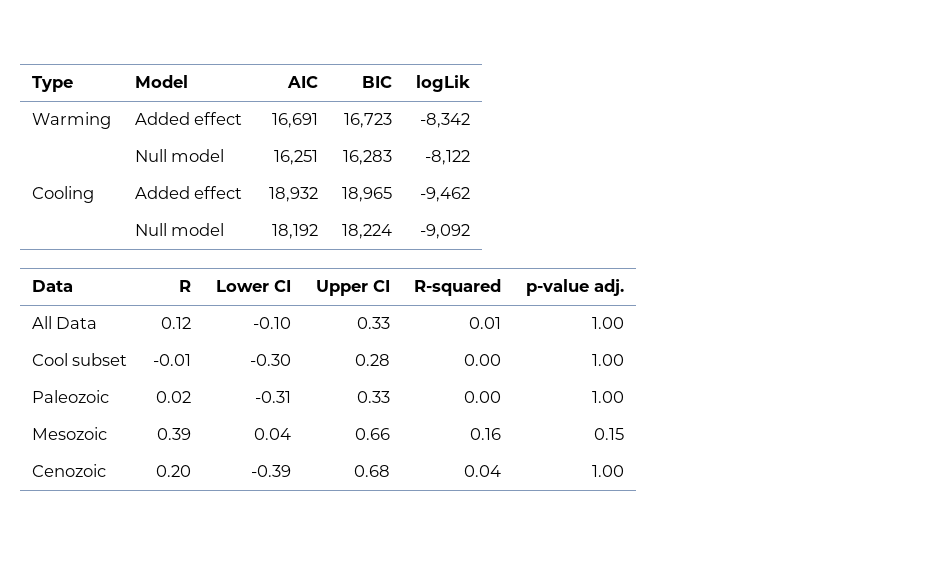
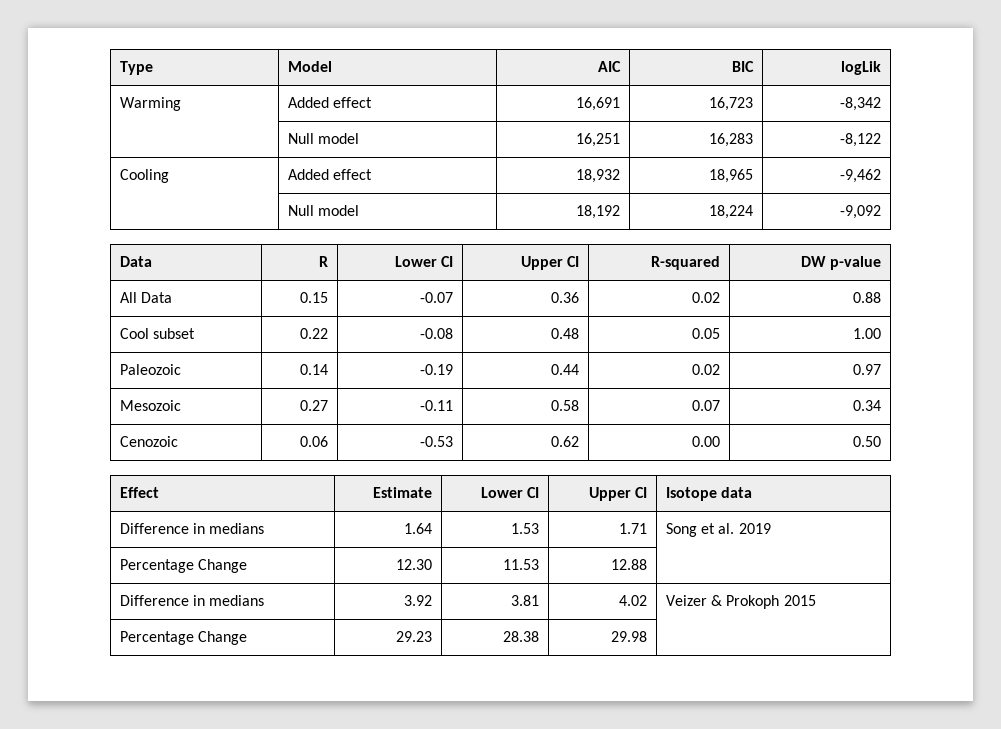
- Data | R | Lower CI | Upper CI | R-squared | p-value adj.
+ Data | R | Lower CI | Upper CI | R-squared | DW p-value
- All Data | 0.12 | -0.10 | 0.33 | 0.01 | 1.00
- Cool subset | -0.01 | -0.30 | 0.28 | 0.00 | 1.00
- Paleozoic | 0.02 | -0.31 | 0.33 | 0.00 | 1.00
- Mesozoic | 0.39 | 0.04 | 0.66 | 0.16 | 0.15
- Cenozoic | 0.20 | -0.39 | 0.68 | 0.04 | 1.00
+ All Data | 0.15 | -0.07 | 0.36 | 0.02 | 0.88
+ Cool subset | 0.22 | -0.08 | 0.48 | 0.05 | 1.00
+ Paleozoic | 0.14 | -0.19 | 0.44 | 0.02 | 0.97
+ Mesozoic | 0.27 | -0.11 | 0.58 | 0.07 | 0.34
+ Cenozoic | 0.06 | -0.53 | 0.62 | 0.00 | 0.50
+ Effect | Estimate | Lower CI | Upper CI | Isotope data
+ Difference in medians | 1.64 | 1.53 | 1.71 | Song et al. 2019
+ Percentage Change | 12.30 | 11.53 | 12.88 |
+ Difference in medians | 3.92 | 3.81 | 4.02 | Veizer & Prokoph 2015
+ Percentage Change | 29.23 | 28.38 | 29.98 |

